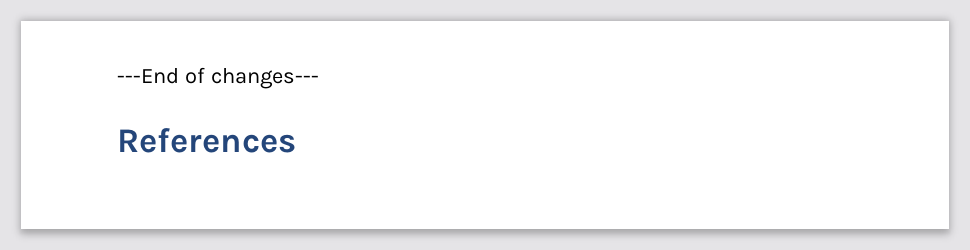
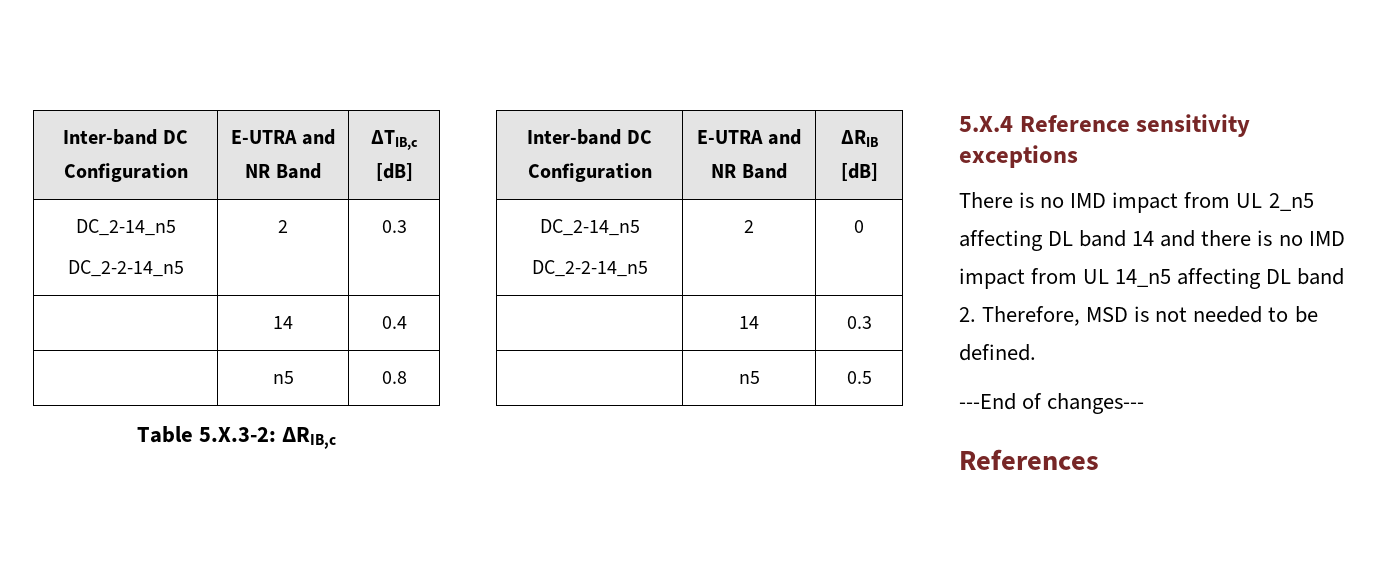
+ Inter-band DC Configuration | E-UTRA and NR Band | ΔTIB,c [dB]
+ DC_2-14_n5
+ DC_2-2-14_n5 | 2 | 0.3
+ | 14 | 0.4
+ | n5 | 0.8
+ Table 5.X.3-2: ΔRIB,c
+ Inter-band DC Configuration | E-UTRA and NR Band | ΔRIB [dB]
+ DC_2-14_n5
+ DC_2-2-14_n5 | 2 | 0
+ | 14 | 0.3
+ | n5 | 0.5
+ 5.X.4 Reference sensitivity exceptions
+ There is no IMD impact from UL 2_n5 affecting DL band 14 and there is no IMD impact from UL 14_n5 affecting DL band 2. Therefore, MSD is not needed to be defined.

